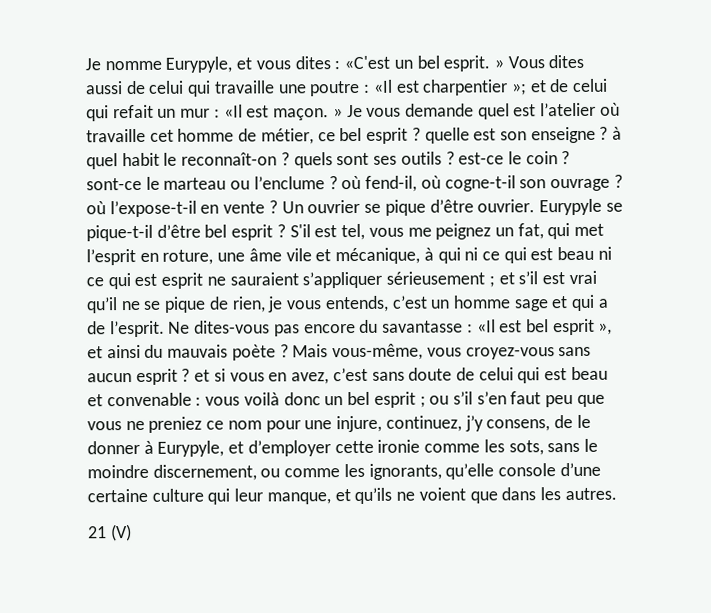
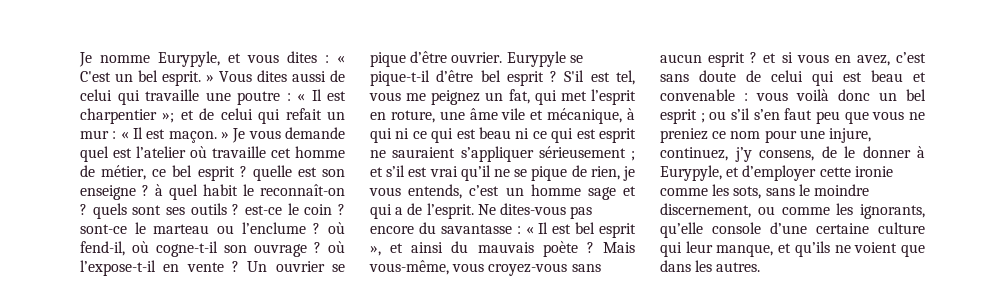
- «C'est un bel esprit. » Vous dites aussi de celui qui travaille une poutre :
+ « C'est un bel esprit. » Vous dites aussi de celui qui travaille une poutre :
- «Il est charpentier »;
+ « Il est charpentier »;
- «Il est maçon. » Je vous demande quel est l’atelier où travaille cet homme de métier, ce bel esprit ? quelle est son enseigne ? à quel habit le reconnaît-on ? quels sont ses outils ? est-ce le coin ? sont-ce le marteau ou l’enclume ? où fend-il, où cogne-t-il son ouvrage ? où l’expose-t-il en vente ?
+ « Il est maçon. » Je vous demande quel est l’atelier où travaille cet homme de métier, ce bel esprit ? quelle est son enseigne ? à quel habit le reconnaît-on ? quels sont ses outils ? est-ce le coin ? sont-ce le marteau ou l’enclume ? où fend-il, où cogne-t-il son ouvrage ? où l’expose-t-il en vente ?
- Ne dites-vous pas encore du savantasse : «Il est bel esprit », et ainsi du mauvais poète ?
+ Ne dites-vous pas encore du savantasse : « Il est bel esprit », et ainsi du mauvais poète ?
- 21 (V)

